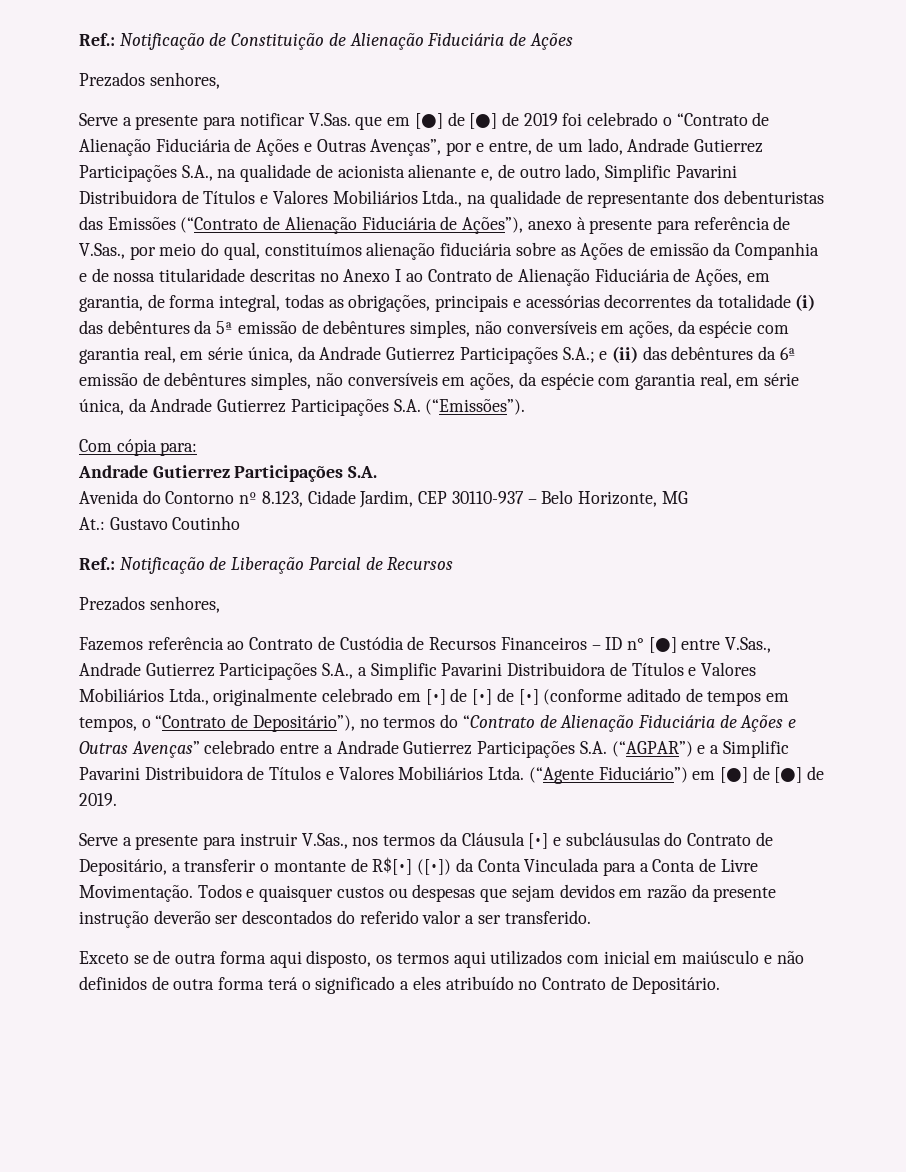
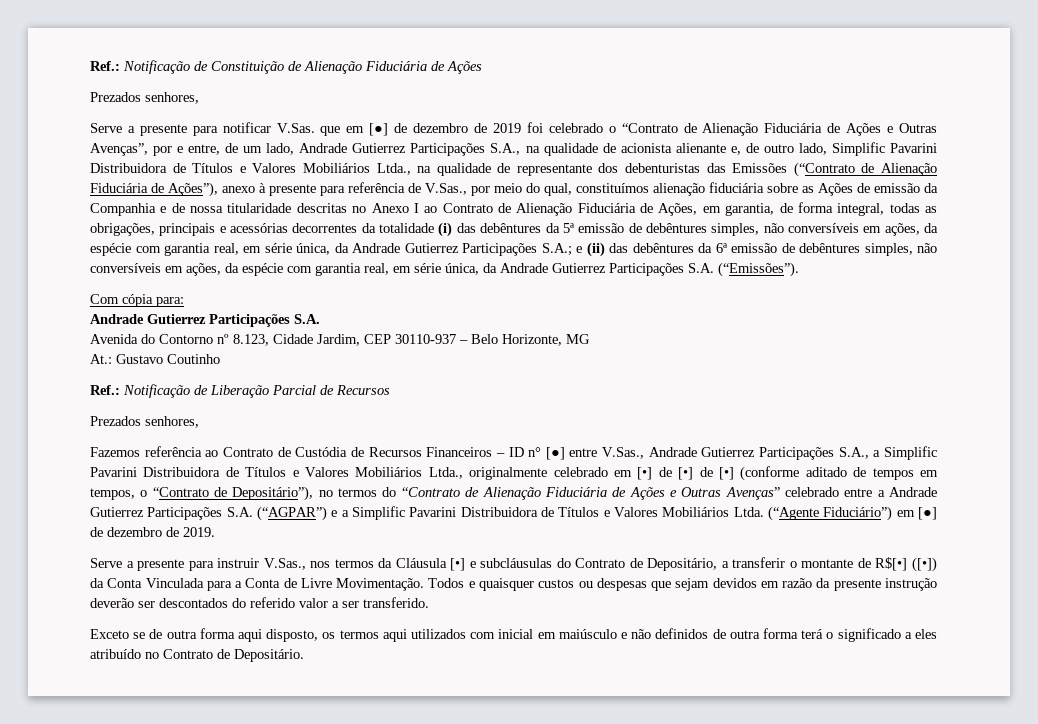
- Serve a presente para notificar V.Sas. que em [●] de [●] de 2019 foi celebrado o “Contrato de Alienação Fiduciária de Ações e Outras Avenças”, por e entre, de um lado, Andrade Gutierrez Participações S.A., na qualidade de acionista alienante e, de outro lado, Simplific Pavarini Distribuidora de Títulos e Valores Mobiliários Ltda., na qualidade de representante dos debenturistas das Emissões (“Contrato de Alienação Fiduciária de Ações”), anexo à presente para referência de V.Sas., por meio do qual, constituímos alienação fiduciária sobre as Ações de emissão da Companhia e de nossa titularidade descritas no Anexo I ao Contrato de Alienação Fiduciária de Ações, em garantia, de forma integral, todas as obrigações, principais e acessórias decorrentes da totalidade (i) das debêntures da 5ª emissão de debêntures simples, não conversíveis em ações, da espécie com garantia real, em série única, da Andrade Gutierrez Participações S.A.;
+ Serve a presente para notificar V.Sas. que em [●] de dezembro de 2019 foi celebrado o “Contrato de Alienação Fiduciária de Ações e Outras Avenças”, por e entre, de um lado, Andrade Gutierrez Participações S.A., na qualidade de acionista alienante e, de outro lado, Simplific Pavarini Distribuidora de Títulos e Valores Mobiliários Ltda., na qualidade de representante dos debenturistas das Emissões (“Contrato de Alienação Fiduciária de Ações”), anexo à presente para referência de V.Sas., por meio do qual, constituímos alienação fiduciária sobre as Ações de emissão da Companhia e de nossa titularidade descritas no Anexo I ao Contrato de Alienação Fiduciária de Ações, em garantia, de forma integral, todas as obrigações, principais e acessórias decorrentes da totalidade (i) das debêntures da 5ª emissão de debêntures simples, não conversíveis em ações, da espécie com garantia real, em série única, da Andrade Gutierrez Participações S.A.;
- (“Agente Fiduciário”) em [●] de [●] de 2019.
+ (“Agente Fiduciário”) em [●] de dezembro de 2019.

